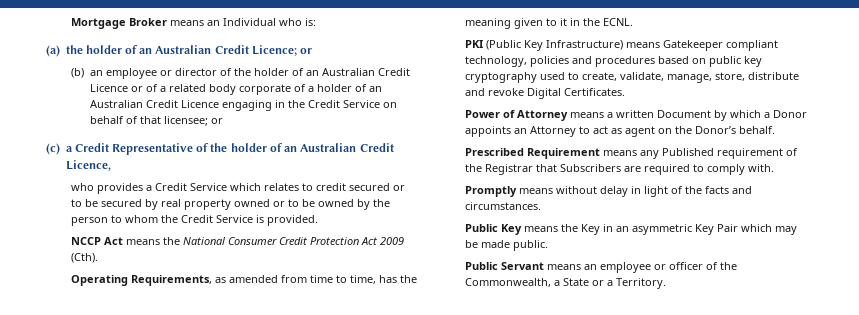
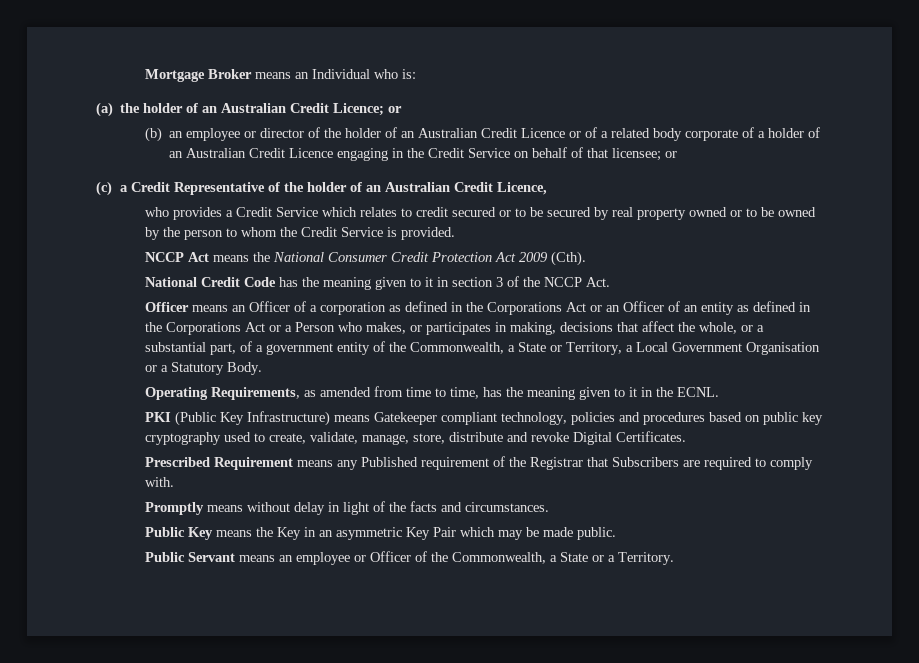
+ National Credit Code has the meaning given to it in section 3 of the NCCP Act.
+ Officer means an Officer of a corporation as defined in the Corporations Act or an Officer of an entity as defined in the Corporations Act or a Person who makes, or participates in making, decisions that affect the whole, or a substantial part, of a government entity of the Commonwealth, a State or Territory, a Local Government Organisation or a Statutory Body.
- Power of Attorney means a written Document by which a Donor appoints an Attorney to act as agent on the Donor’s behalf.
- Public Servant means an employee or officer of the Commonwealth, a State or a Territory.
+ Public Servant means an employee or Officer of the Commonwealth, a State or a Territory.

